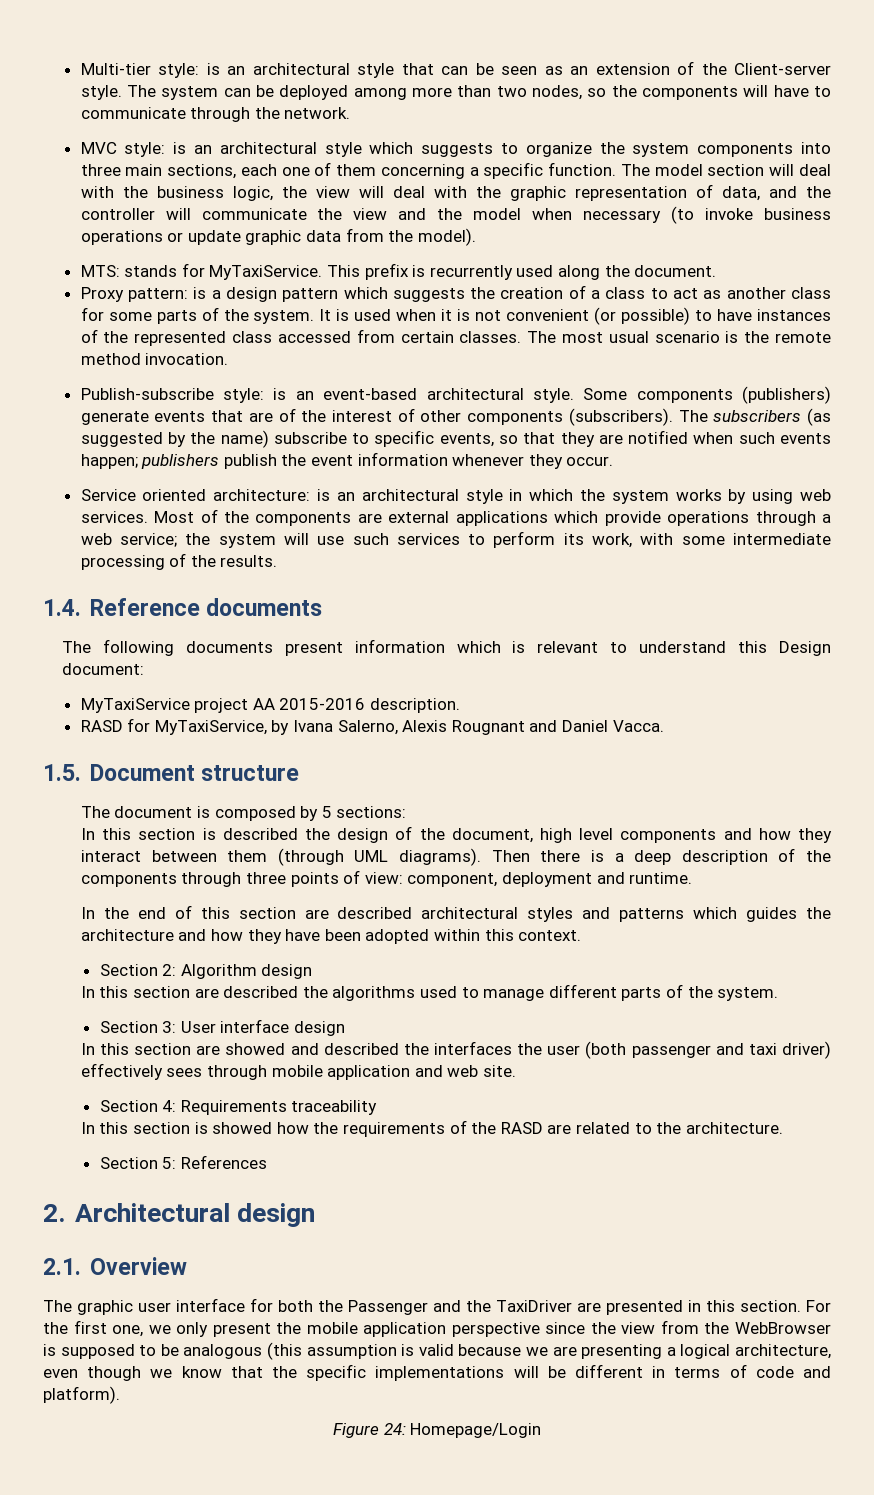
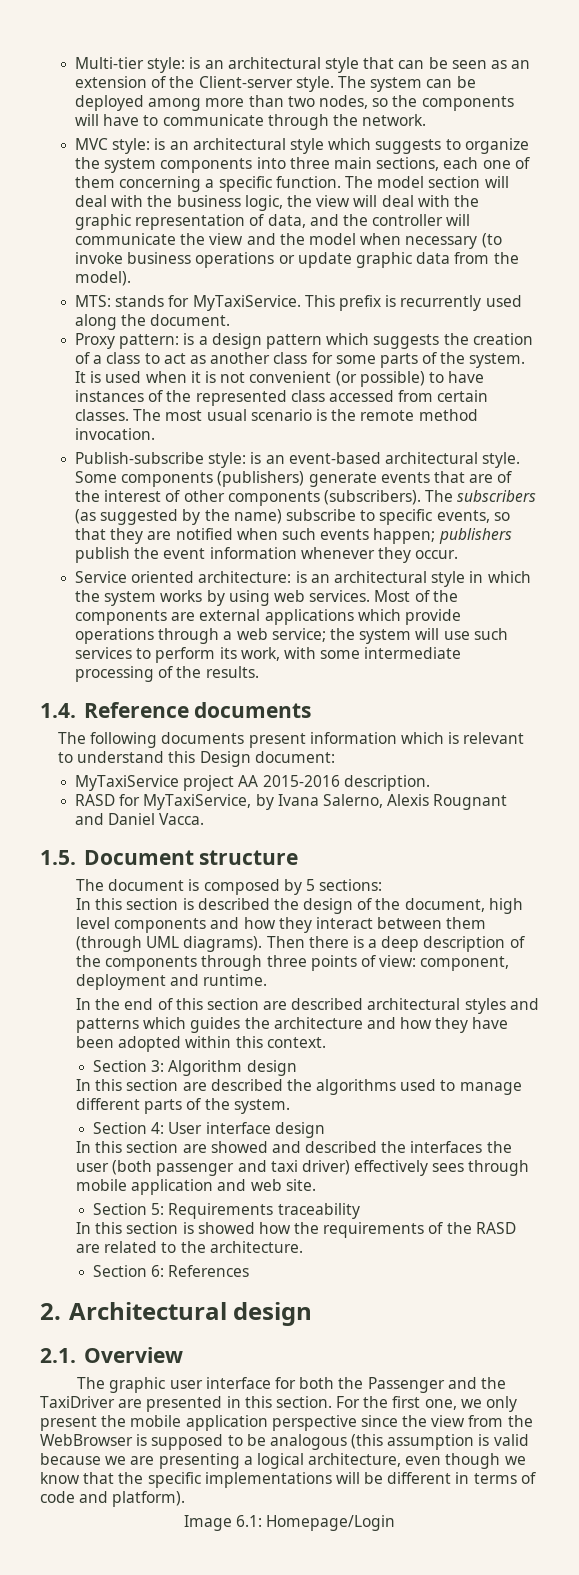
- Section 2: Algorithm design
+ Section 3: Algorithm design
- Section 3: User interface design
+ Section 4: User interface design
- Section 4: Requirements traceability
+ Section 5: Requirements traceability
- Section 5: References
+ Section 6: References
- Figure 24: Homepage/Login
+ Image 6.1: Homepage/Login

